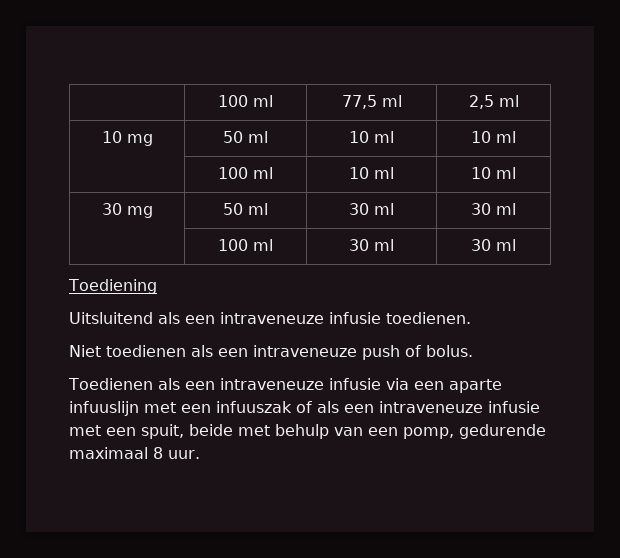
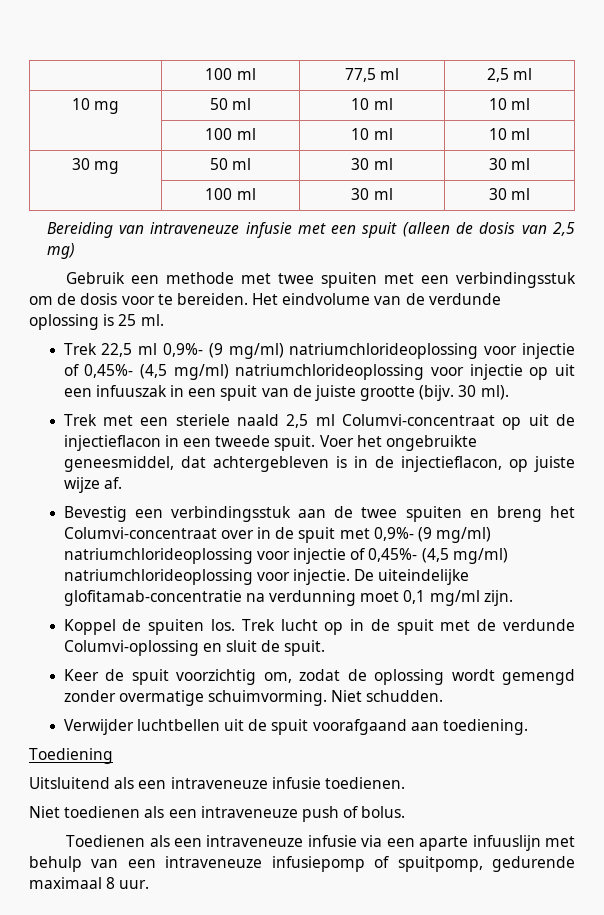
+ Bereiding van intraveneuze infusie met een spuit (alleen de dosis van 2,5 mg)
+ Gebruik een methode met twee spuiten met een verbindingsstuk om de dosis voor te bereiden. Het eindvolume van de verdunde oplossing is 25 ml.
+ Trek 22,5 ml 0,9%- (9 mg/ml) natriumchlorideoplossing voor injectie of 0,45%- (4,5 mg/ml) natriumchlorideoplossing voor injectie op uit een infuuszak in een spuit van de juiste grootte (bijv. 30 ml).
+ Trek met een steriele naald 2,5 ml Columvi-concentraat op uit de injectieflacon in een tweede spuit. Voer het ongebruikte geneesmiddel, dat achtergebleven is in de injectieflacon, op juiste wijze af.
+ Bevestig een verbindingsstuk aan de twee spuiten en breng het Columvi-concentraat over in de spuit met 0,9%- (9 mg/ml) natriumchlorideoplossing voor injectie of 0,45%- (4,5 mg/ml) natriumchlorideoplossing voor injectie. De uiteindelijke glofitamab-concentratie na verdunning moet 0,1 mg/ml zijn.
+ Koppel de spuiten los. Trek lucht op in de spuit met de verdunde Columvi-oplossing en sluit de spuit.
+ Keer de spuit voorzichtig om, zodat de oplossing wordt gemengd zonder overmatige schuimvorming. Niet schudden.
+ Verwijder luchtbellen uit de spuit voorafgaand aan toediening.
- Toedienen als een intraveneuze infusie via een aparte infuuslijn met een infuuszak of als een intraveneuze infusie met een spuit, beide met behulp van een pomp, gedurende maximaal 8 uur.
+ Toedienen als een intraveneuze infusie via een aparte infuuslijn met behulp van een intraveneuze infusiepomp of spuitpomp, gedurende maximaal 8 uur.

